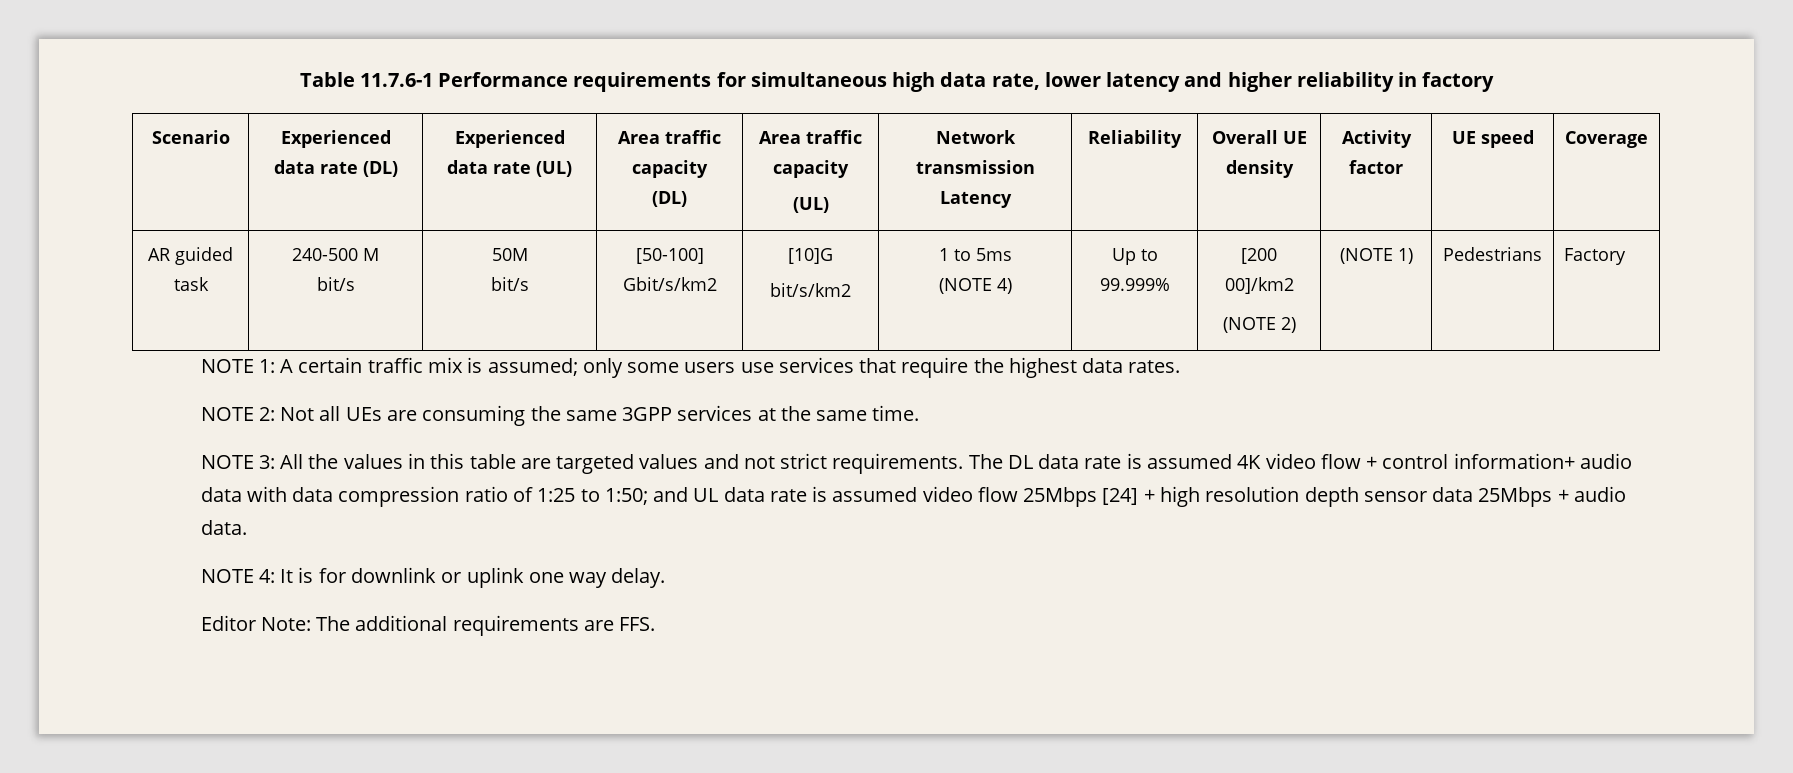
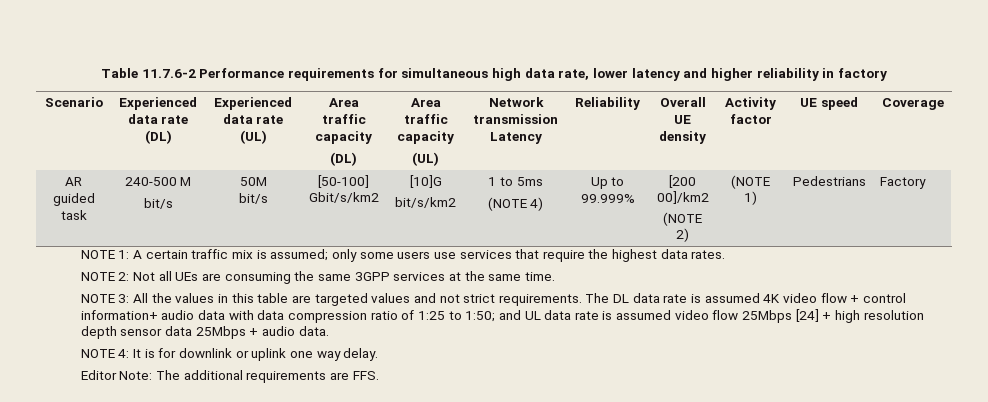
- Table 11.7.6-1 Performance requirements for simultaneous high data rate, lower latency and higher reliability in factory
+ Table 11.7.6-2 Performance requirements for simultaneous high data rate, lower latency and higher reliability in factory

